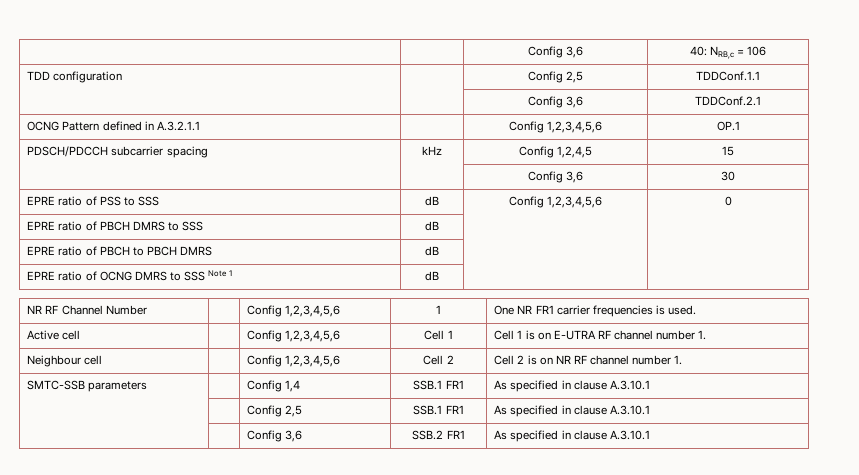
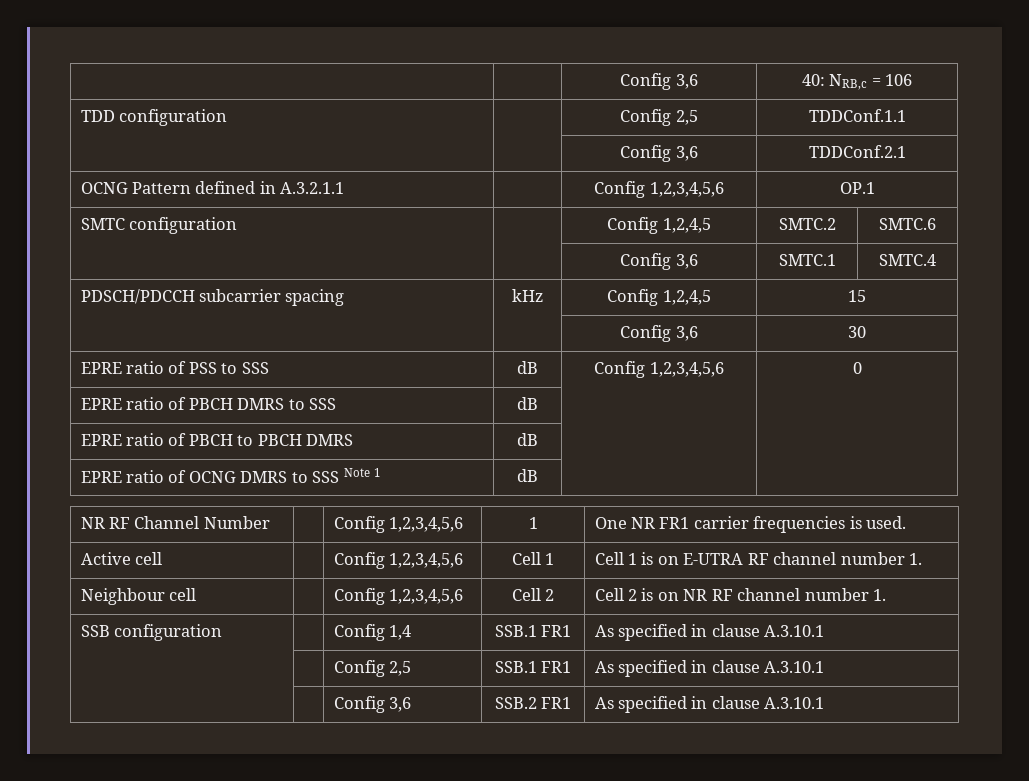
+ SMTC configuration | | Config 1,2,4,5 | SMTC.2 | SMTC.6
+ | | Config 3,6 | SMTC.1 | SMTC.4
- SMTC-SSB parameters | | Config 1,4 | SSB.1 FR1 | As specified in clause A.3.10.1
+ SSB configuration | | Config 1,4 | SSB.1 FR1 | As specified in clause A.3.10.1

